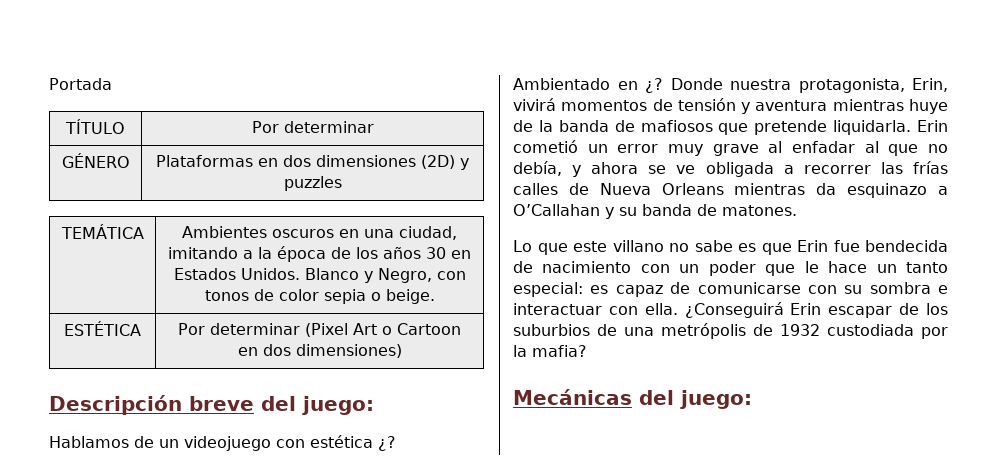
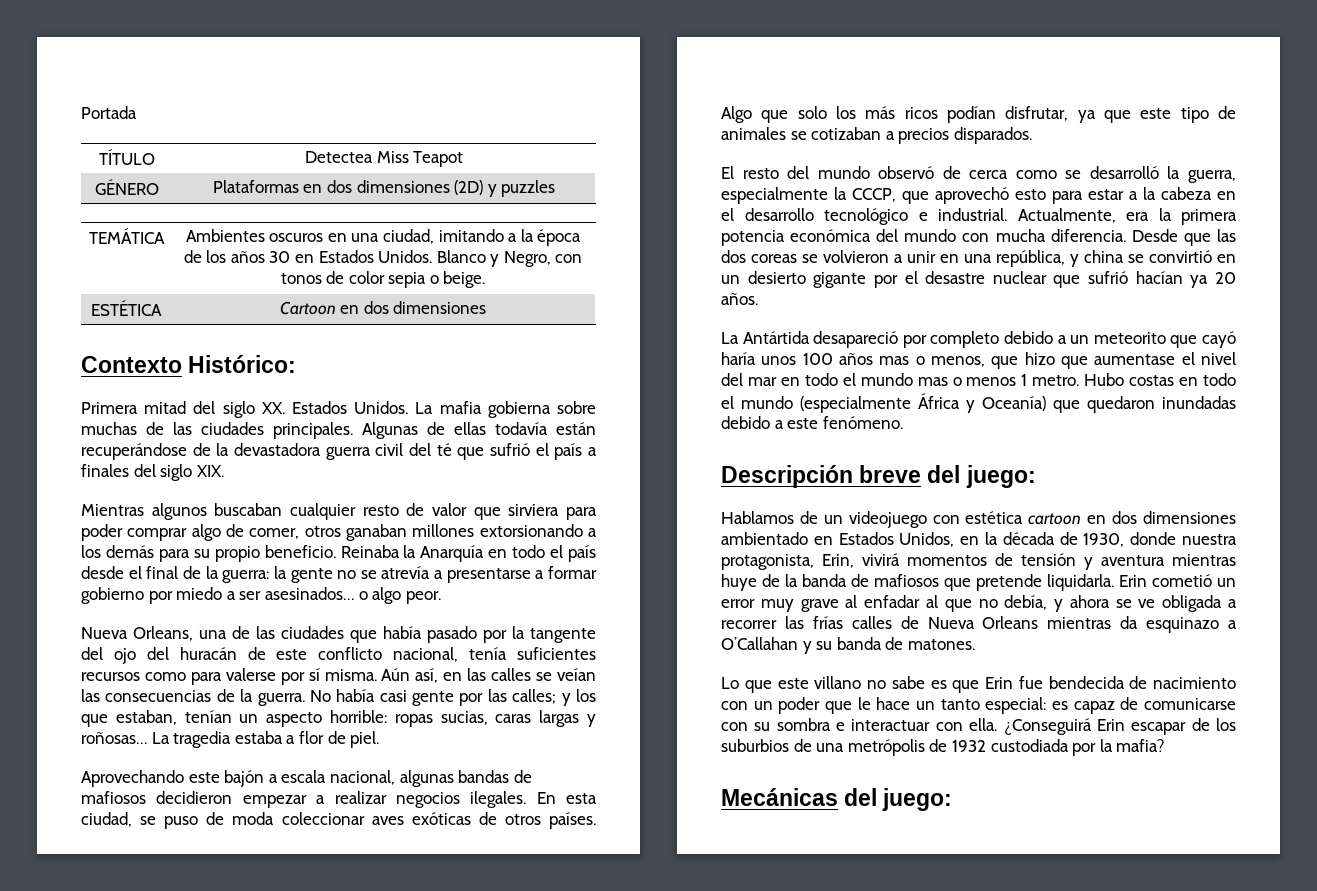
- TÍTULO | Por determinar
+ TÍTULO | Detectea Miss Teapot
- ESTÉTICA | Por determinar (Pixel Art o Cartoon en dos dimensiones)
+ ESTÉTICA | Cartoon en dos dimensiones
+ Contexto Histórico:
+ Primera mitad del siglo XX. Estados Unidos. La mafia gobierna sobre muchas de las ciudades principales. Algunas de ellas todavía están recuperándose de la devastadora guerra civil del té que sufrió el país a finales del siglo XIX.
+ Mientras algunos buscaban cualquier resto de valor que sirviera para poder comprar algo de comer, otros ganaban millones extorsionando a los demás para su propio beneficio. Reinaba la Anarquía en todo el país desde el final de la guerra: la gente no se atrevía a presentarse a formar gobierno por miedo a ser asesinados… o algo peor.
+ Nueva Orleans, una de las ciudades que había pasado por la tangente del ojo del huracán de este conflicto nacional, tenía suficientes recursos como para valerse por sí misma. Aún así, en las calles se veían las consecuencias de la guerra. No había casi gente por las calles; y los que estaban, tenían un aspecto horrible: ropas sucias, caras largas y roñosas… La tragedia estaba a flor de piel.
+ Aprovechando este bajón a escala nacional, algunas bandas de mafiosos decidieron empezar a realizar negocios ilegales. En esta ciudad, se puso de moda coleccionar aves exóticas de otros países. Algo que solo los más ricos podían disfrutar, ya que este tipo de animales se cotizaban a precios disparados.
+ El resto del mundo observó de cerca como se desarrolló la guerra, especialmente la CCCP, que aprovechó esto para estar a la cabeza en el desarrollo tecnológico e industrial. Actualmente, era la primera potencia económica del mundo con mucha diferencia. Desde que las dos coreas se volvieron a unir en una república, y china se convirtió en un desierto gigante por el desastre nuclear que sufrió hacían ya 20 años.
+ La Antártida desapareció por completo debido a un meteorito que cayó haría unos 100 años mas o menos, que hizo que aumentase el nivel del mar en todo el mundo mas o menos 1 metro. Hubo costas en todo el mundo (especialmente África y Oceanía) que quedaron inundadas debido a este fenómeno.
- Hablamos de un videojuego con estética ¿? Ambientado en ¿? Donde nuestra protagonista, Erin, vivirá momentos de tensión y aventura mientras huye de la banda de mafiosos que pretende liquidarla.
+ Hablamos de un videojuego con estética cartoon en dos dimensiones ambientado en Estados Unidos, en la década de 1930, donde nuestra protagonista, Erin, vivirá momentos de tensión y aventura mientras huye de la banda de mafiosos que pretende liquidarla.

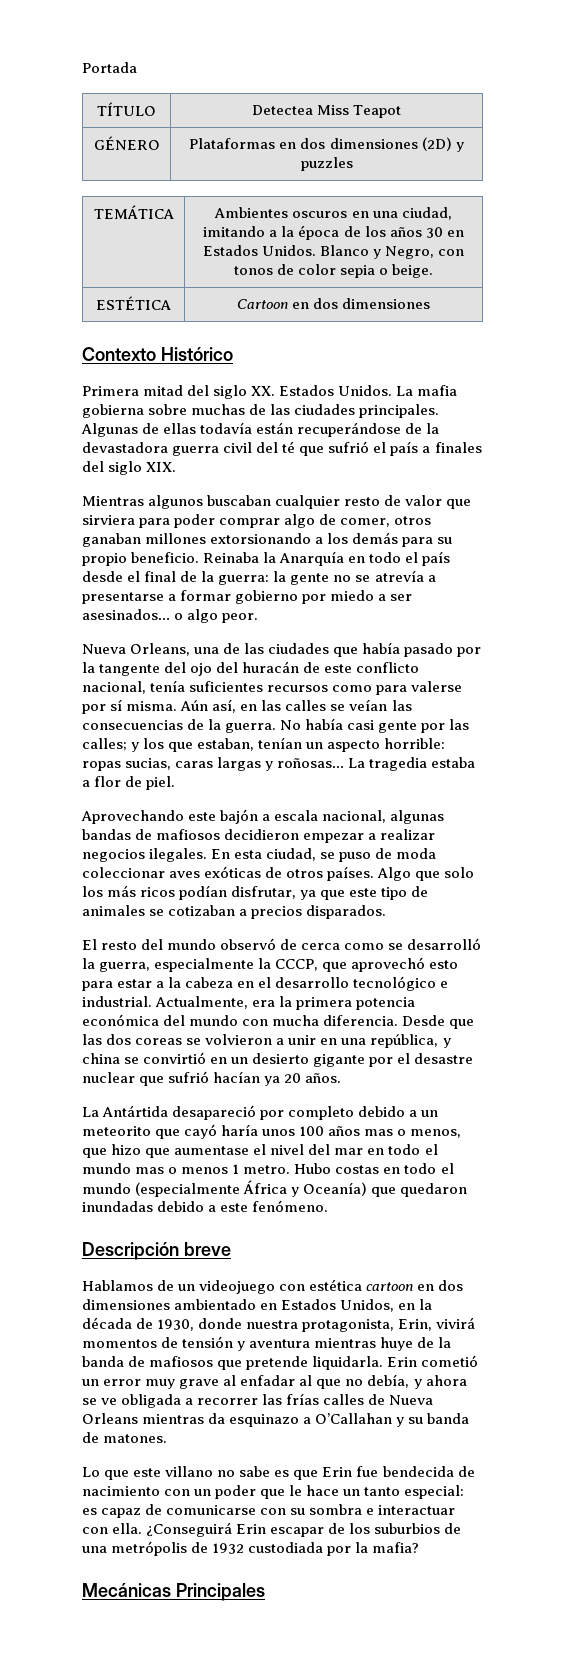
- Contexto Histórico:
+ Contexto Histórico
- Descripción breve del juego:
+ Descripción breve
- Mecánicas del juego:
+ Mecánicas Principales

